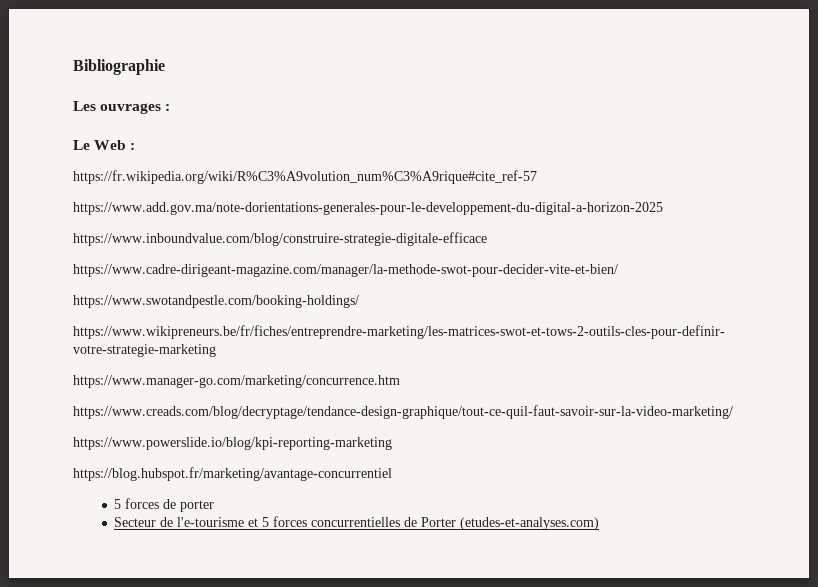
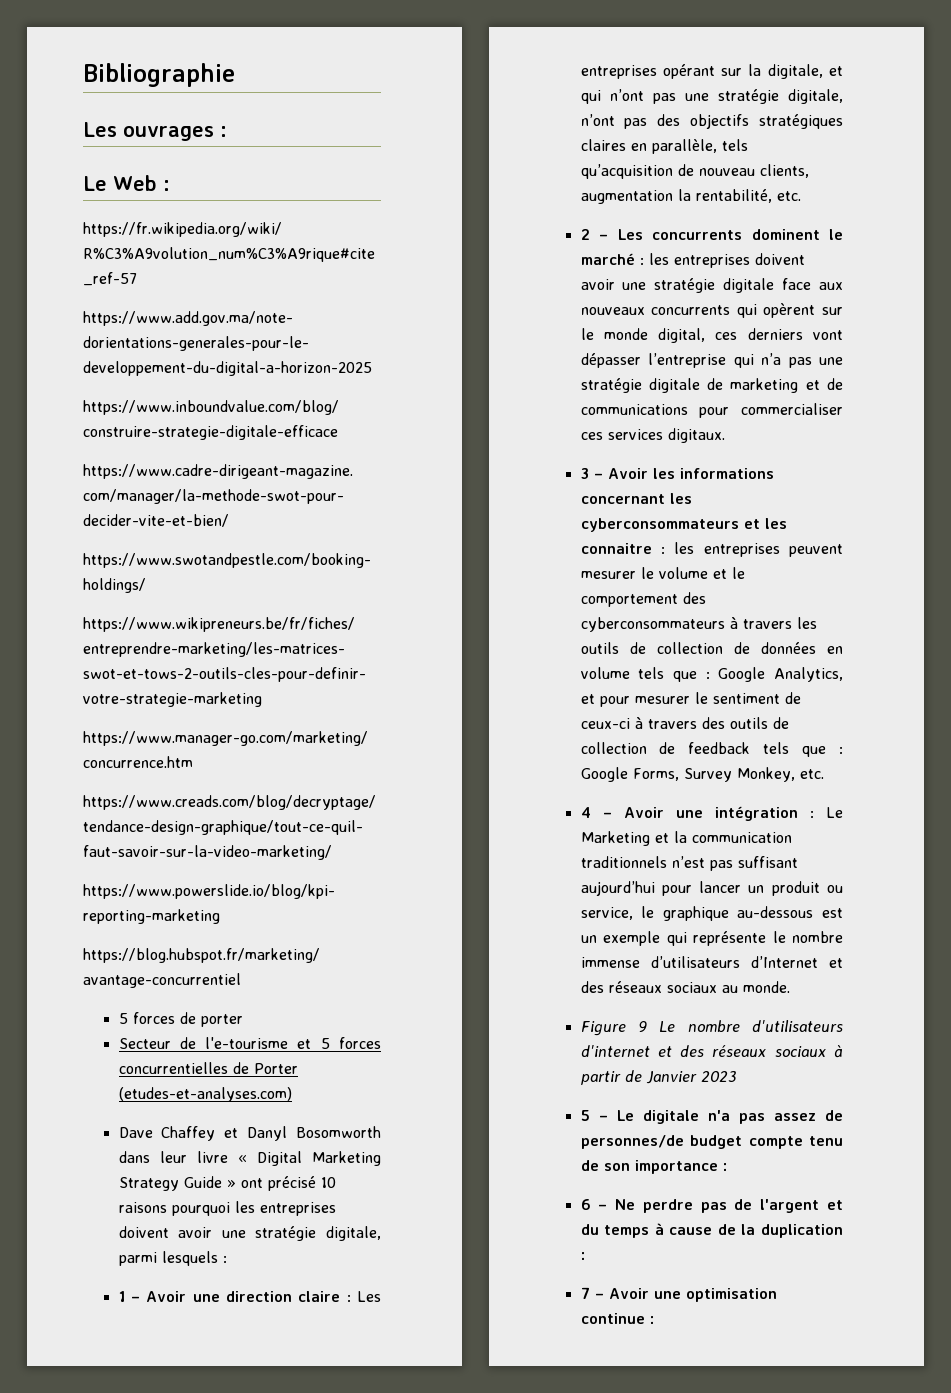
+ Dave Chaffey et Danyl Bosomworth dans leur livre « Digital Marketing Strategy Guide » ont précisé 10 raisons pourquoi les entreprises doivent avoir une stratégie digitale, parmi lesquels :
+ 1 – Avoir une direction claire : Les entreprises opérant sur la digitale, et qui n’ont pas une stratégie digitale, n’ont pas des objectifs stratégiques claires en parallèle, tels qu’acquisition de nouveau clients, augmentation la rentabilité, etc.
+ 2 – Les concurrents dominent le marché : les entreprises doivent avoir une stratégie digitale face aux nouveaux concurrents qui opèrent sur le monde digital, ces derniers vont dépasser l’entreprise qui n’a pas une stratégie digitale de marketing et de communications pour commercialiser ces services digitaux.
+ 3 – Avoir les informations concernant les cyberconsommateurs et les connaitre : les entreprises peuvent mesurer le volume et le comportement des cyberconsommateurs à travers les outils de collection de données en volume tels que : Google Analytics, et pour mesurer le sentiment de ceux-ci à travers des outils de collection de feedback tels que : Google Forms, Survey Monkey, etc.
+ 4 – Avoir une intégration : Le Marketing et la communication traditionnels n’est pas suffisant aujourd’hui pour lancer un produit ou service, le graphique au-dessous est un exemple qui représente le nombre immense d’utilisateurs d’Internet et des réseaux sociaux au monde.
+ Figure 9 Le nombre d'utilisateurs d'internet et des réseaux sociaux à partir de Janvier 2023
+ 5 – Le digitale n'a pas assez de personnes/de budget compte tenu de son importance :
+ 6 – Ne perdre pas de l'argent et du temps à cause de la duplication :
+ 7 – Avoir une optimisation continue :

